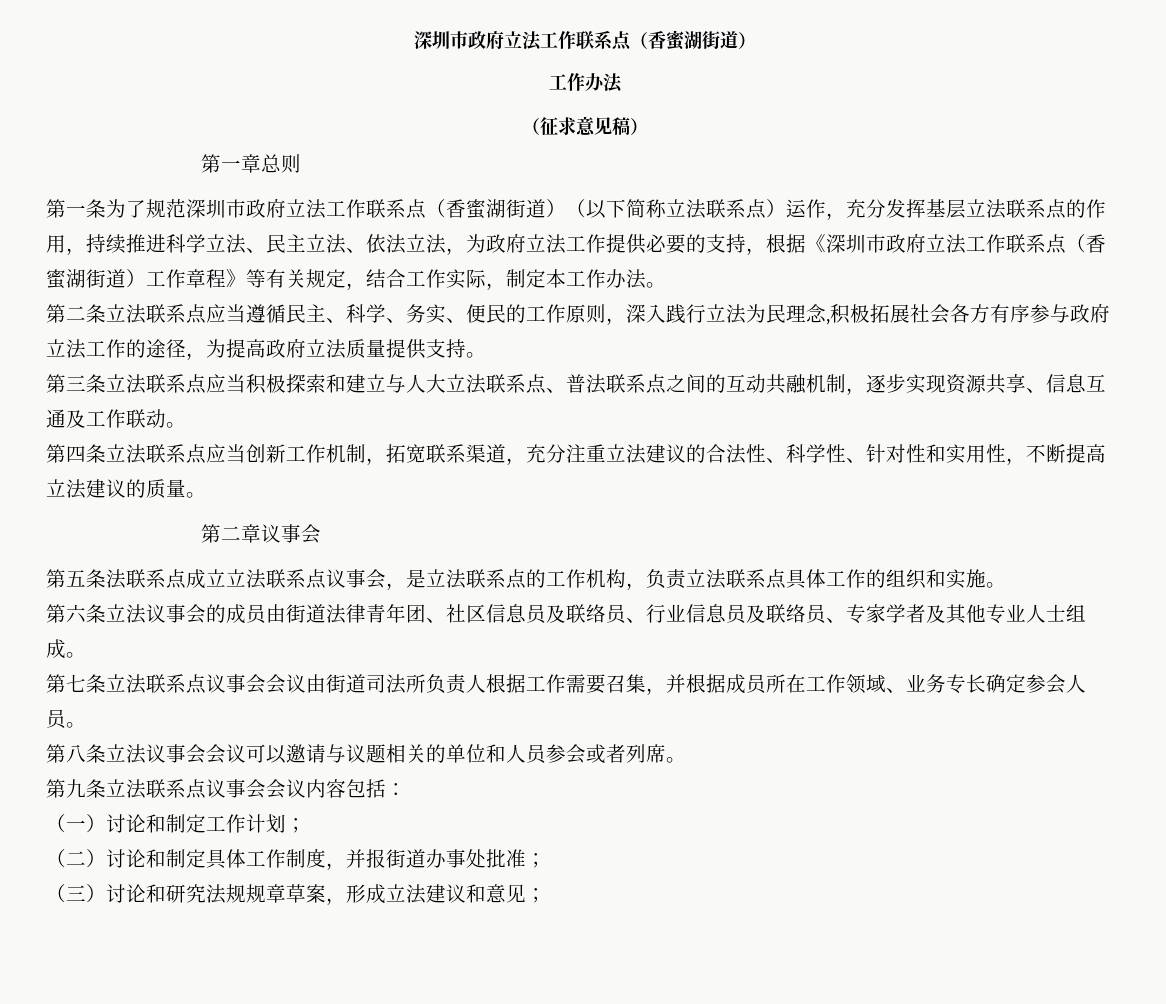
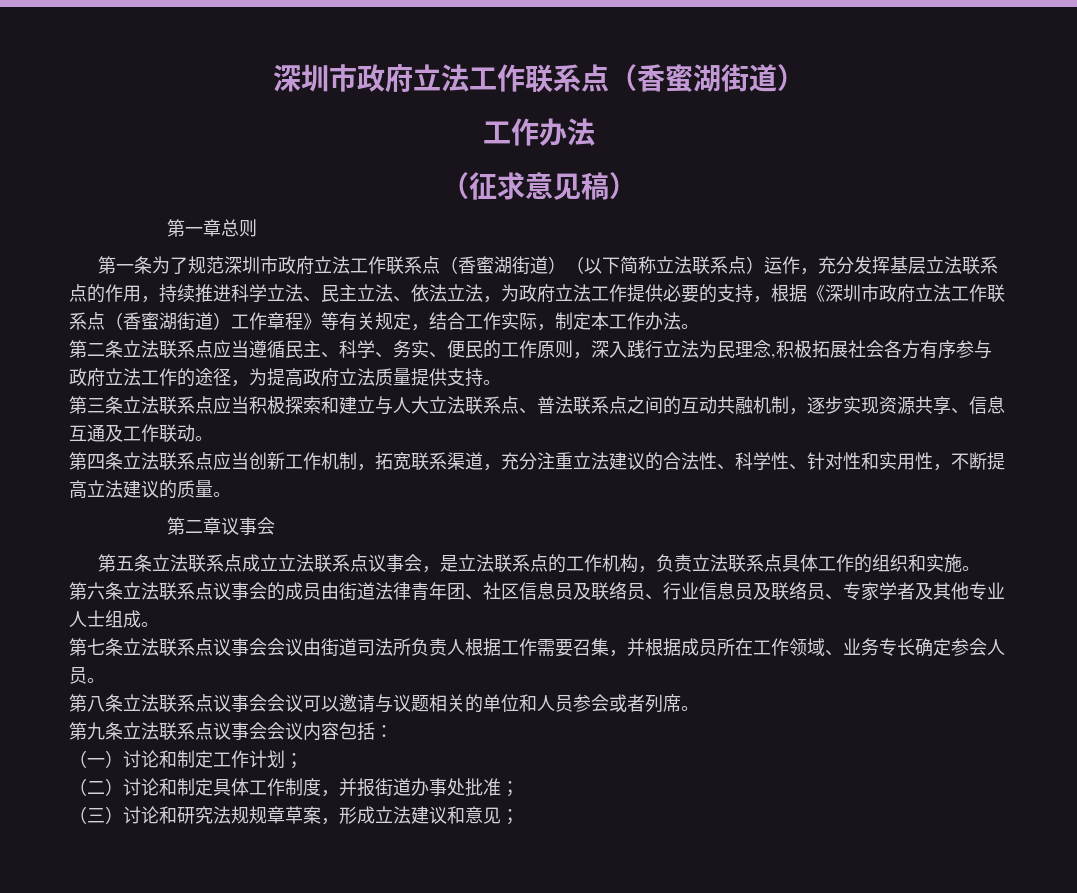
- 第五条法联系点成立立法联系点议事会，是立法联系点的工作机构，负责立法联系点具体工作的组织和实施。
+ 第五条立法联系点成立立法联系点议事会，是立法联系点的工作机构，负责立法联系点具体工作的组织和实施。
- 第六条立法议事会的成员由街道法律青年团、社区信息员及联络员、行业信息员及联络员、专家学者及其他专业人士组成。
+ 第六条立法联系点议事会的成员由街道法律青年团、社区信息员及联络员、行业信息员及联络员、专家学者及其他专业人士组成。
- 第八条立法议事会会议可以邀请与议题相关的单位和人员参会或者列席。
+ 第八条立法联系点议事会会议可以邀请与议题相关的单位和人员参会或者列席。

